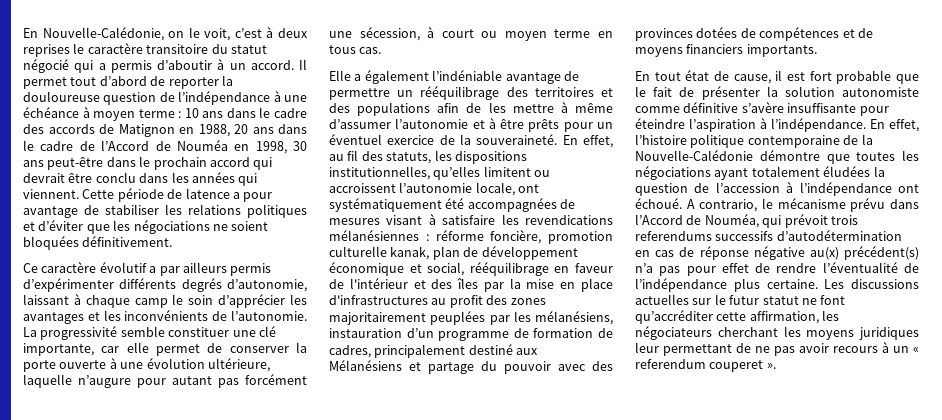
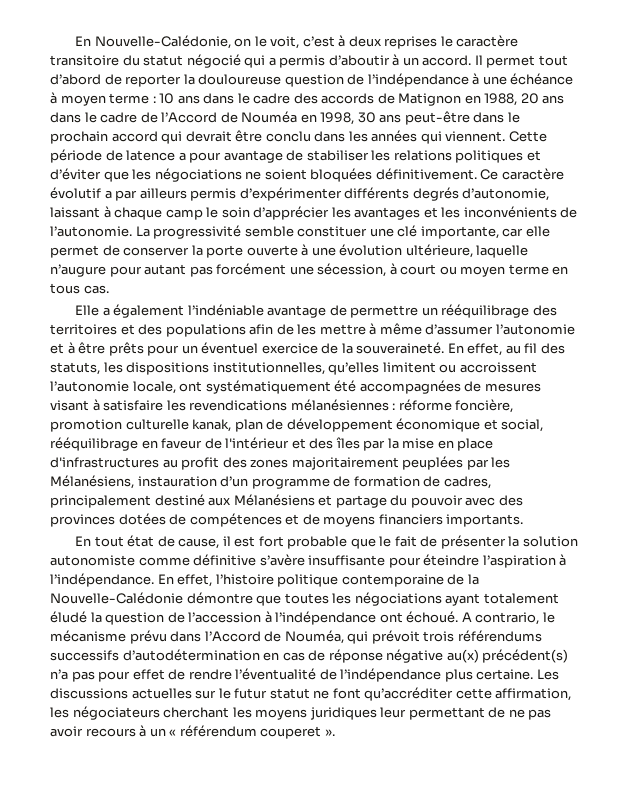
- Cette période de latence a pour avantage de stabiliser les relations politiques et d’éviter que les négociations ne soient bloquées définitivement.
- Ce caractère évolutif a par ailleurs permis d’expérimenter différents degrés d’autonomie, laissant à chaque camp le soin d’apprécier les avantages et les inconvénients de l’autonomie.
+ Cette période de latence a pour avantage de stabiliser les relations politiques et d’éviter que les négociations ne soient bloquées définitivement. Ce caractère évolutif a par ailleurs permis d’expérimenter différents degrés d’autonomie, laissant à chaque camp le soin d’apprécier les avantages et les inconvénients de l’autonomie.
- réforme foncière, promotion culturelle kanak, plan de développement économique et social, rééquilibrage en faveur de l'intérieur et des îles par la mise en place d'infrastructures au profit des zones majoritairement peuplées par les mélanésiens, instauration d’un programme de formation de cadres, principalement destiné aux Mélanésiens et partage du pouvoir avec des provinces dotées de compétences et de moyens financiers importants.
+ réforme foncière, promotion culturelle kanak, plan de développement économique et social, rééquilibrage en faveur de l'intérieur et des îles par la mise en place d'infrastructures au profit des zones majoritairement peuplées par les Mélanésiens, instauration d’un programme de formation de cadres, principalement destiné aux Mélanésiens et partage du pouvoir avec des provinces dotées de compétences et de moyens financiers importants.
- En effet, l’histoire politique contemporaine de la Nouvelle-Calédonie démontre que toutes les négociations ayant totalement éludées la question de l’accession à l’indépendance ont échoué.
+ En effet, l’histoire politique contemporaine de la Nouvelle-Calédonie démontre que toutes les négociations ayant totalement éludé la question de l’accession à l’indépendance ont échoué.
- A contrario, le mécanisme prévu dans l’Accord de Nouméa, qui prévoit trois referendums successifs d’autodétermination en cas de réponse négative au(x) précédent(s) n’a pas pour effet de rendre l’éventualité de l’indépendance plus certaine.
+ A contrario, le mécanisme prévu dans l’Accord de Nouméa, qui prévoit trois référendums successifs d’autodétermination en cas de réponse négative au(x) précédent(s) n’a pas pour effet de rendre l’éventualité de l’indépendance plus certaine.
- Les discussions actuelles sur le futur statut ne font qu’accréditer cette affirmation, les négociateurs cherchant les moyens juridiques leur permettant de ne pas avoir recours à un « referendum couperet ».
+ Les discussions actuelles sur le futur statut ne font qu’accréditer cette affirmation, les négociateurs cherchant les moyens juridiques leur permettant de ne pas avoir recours à un « référendum couperet ».

